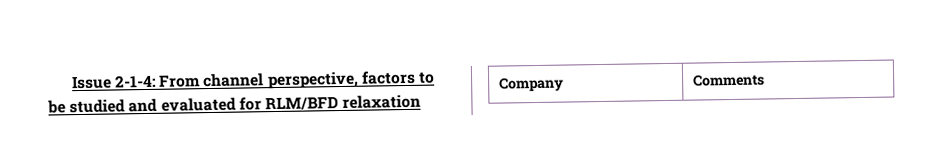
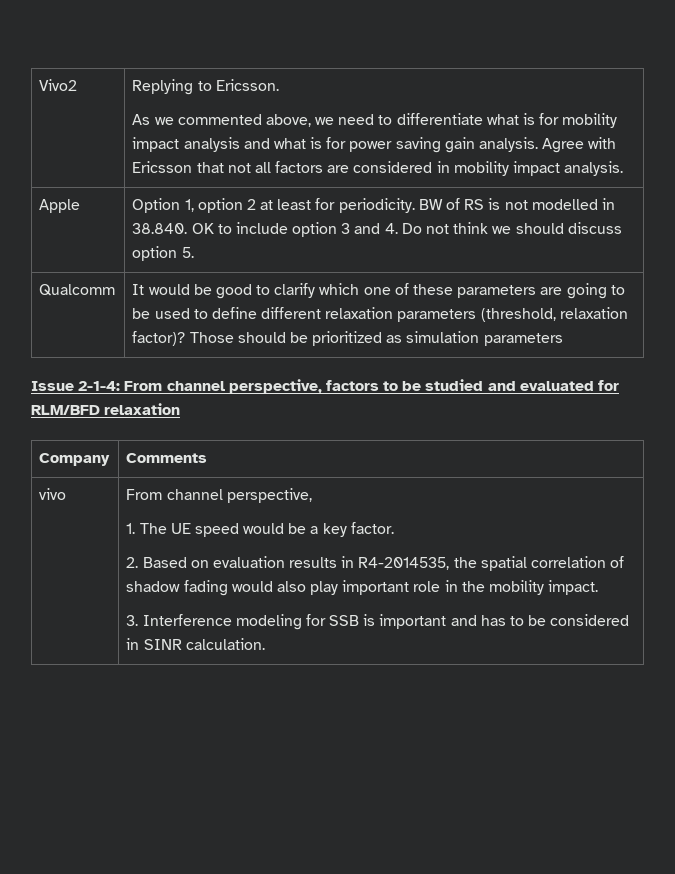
+ Vivo2 | Replying to Ericsson.
+ As we commented above, we need to differentiate what is for mobility impact analysis and what is for power saving gain analysis. Agree with Ericsson that not all factors are considered in mobility impact analysis.
+ Apple | Option 1, option 2 at least for periodicity. BW of RS is not modelled in 38.840. OK to include option 3 and 4. Do not think we should discuss option 5.
+ Qualcomm | It would be good to clarify which one of these parameters are going to be used to define different relaxation parameters (threshold, relaxation factor)? Those should be prioritized as simulation parameters
+ vivo | From channel perspective,
+ 1. The UE speed would be a key factor.
+ 2. Based on evaluation results in R4-2014535, the spatial correlation of shadow fading would also play important role in the mobility impact.
+ 3. Interference modeling for SSB is important and has to be considered in SINR calculation.

